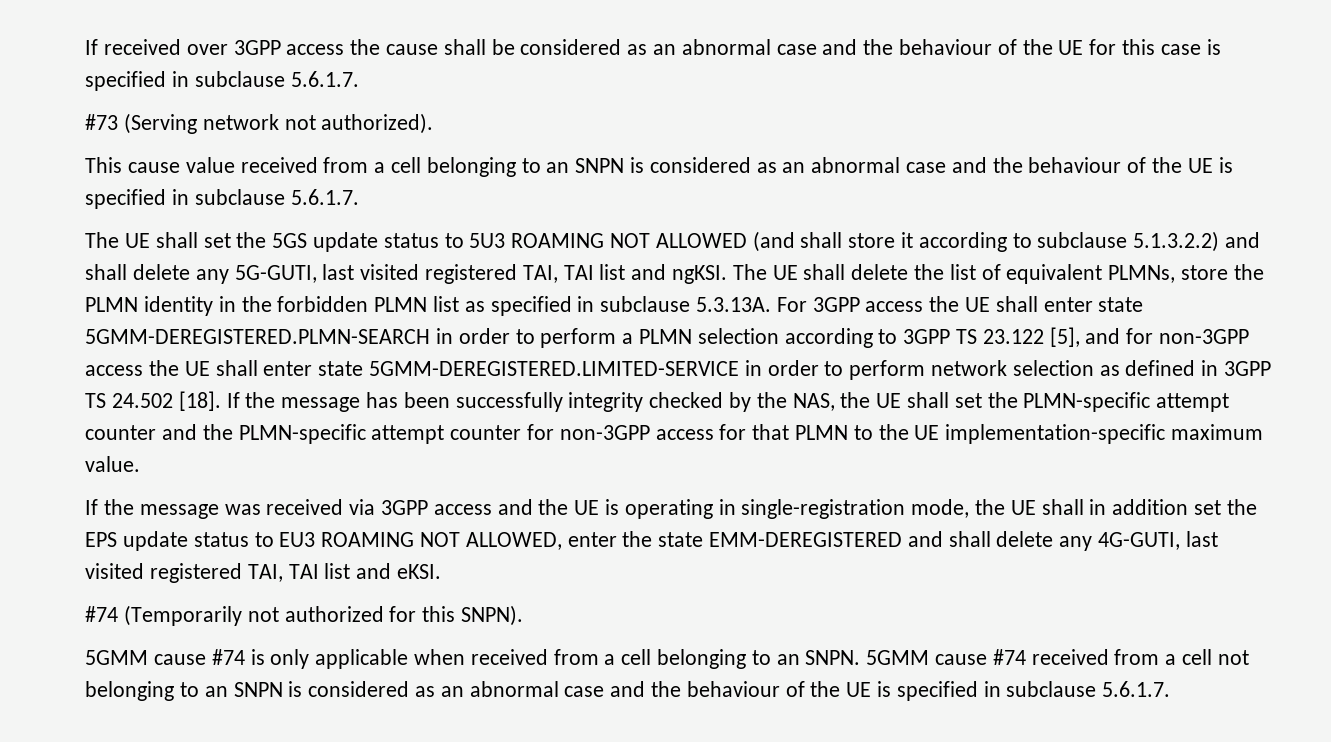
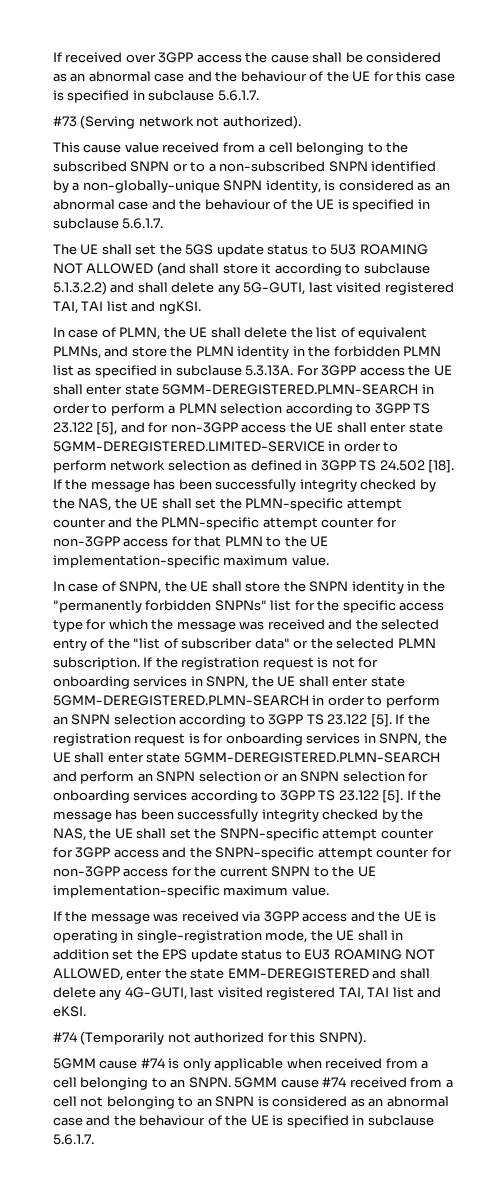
- This cause value received from a cell belonging to an SNPN is considered as an abnormal case and the behaviour of the UE is specified in subclause 5.6.1.7.
+ This cause value received from a cell belonging to the subscribed SNPN or to a non-subscribed SNPN identified by a non-globally-unique SNPN identity, is considered as an abnormal case and the behaviour of the UE is specified in subclause 5.6.1.7.
- The UE shall set the 5GS update status to 5U3 ROAMING NOT ALLOWED (and shall store it according to subclause 5.1.3.2.2) and shall delete any 5G-GUTI, last visited registered TAI, TAI list and ngKSI. The UE shall delete the list of equivalent PLMNs, store the PLMN identity in the forbidden PLMN list as specified in subclause 5.3.13A. For 3GPP access the UE shall enter state 5GMM-DEREGISTERED.PLMN-SEARCH in order to perform a PLMN selection according to 3GPP TS 23.122 [5], and for non-3GPP access the UE shall enter state 5GMM-DEREGISTERED.LIMITED-SERVICE in order to perform network selection as defined in 3GPP TS 24.502 [18].
+ The UE shall set the 5GS update status to 5U3 ROAMING NOT ALLOWED (and shall store it according to subclause 5.1.3.2.2) and shall delete any 5G-GUTI, last visited registered TAI, TAI list and ngKSI.
+ In case of PLMN, the UE shall delete the list of equivalent PLMNs, and store the PLMN identity in the forbidden PLMN list as specified in subclause 5.3.13A. For 3GPP access the UE shall enter state 5GMM-DEREGISTERED.PLMN-SEARCH in order to perform a PLMN selection according to 3GPP TS 23.122 [5], and for non-3GPP access the UE shall enter state 5GMM-DEREGISTERED.LIMITED-SERVICE in order to perform network selection as defined in 3GPP TS 24.502 [18].
+ In case of SNPN, the UE shall store the SNPN identity in the "permanently forbidden SNPNs" list for the specific access type for which the message was received and the selected entry of the "list of subscriber data" or the selected PLMN subscription. If the registration request is not for onboarding services in SNPN, the UE shall enter state 5GMM-DEREGISTERED.PLMN-SEARCH in order to perform an SNPN selection according to 3GPP TS 23.122 [5]. If the registration request is for onboarding services in SNPN, the UE shall enter state 5GMM-DEREGISTERED.PLMN-SEARCH and perform an SNPN selection or an SNPN selection for onboarding services according to 3GPP TS 23.122 [5]. If the message has been successfully integrity checked by the NAS, the UE shall set the SNPN-specific attempt counter for 3GPP access and the SNPN-specific attempt counter for non-3GPP access for the current SNPN to the UE implementation-specific maximum value.

